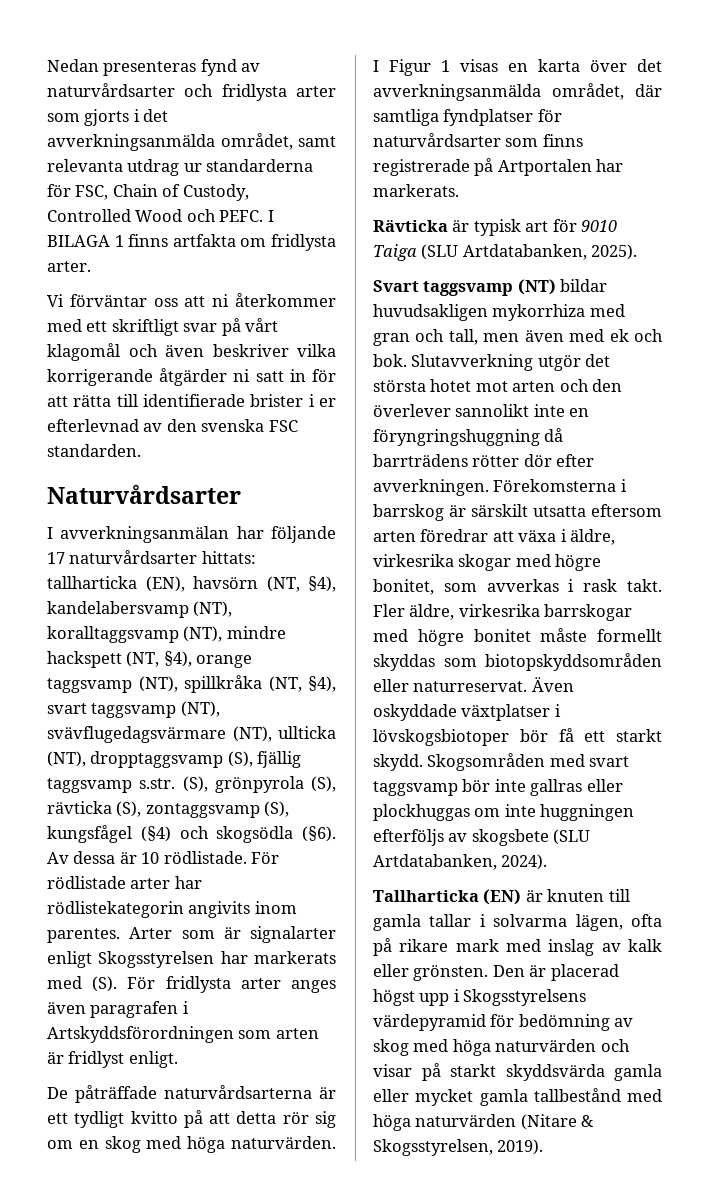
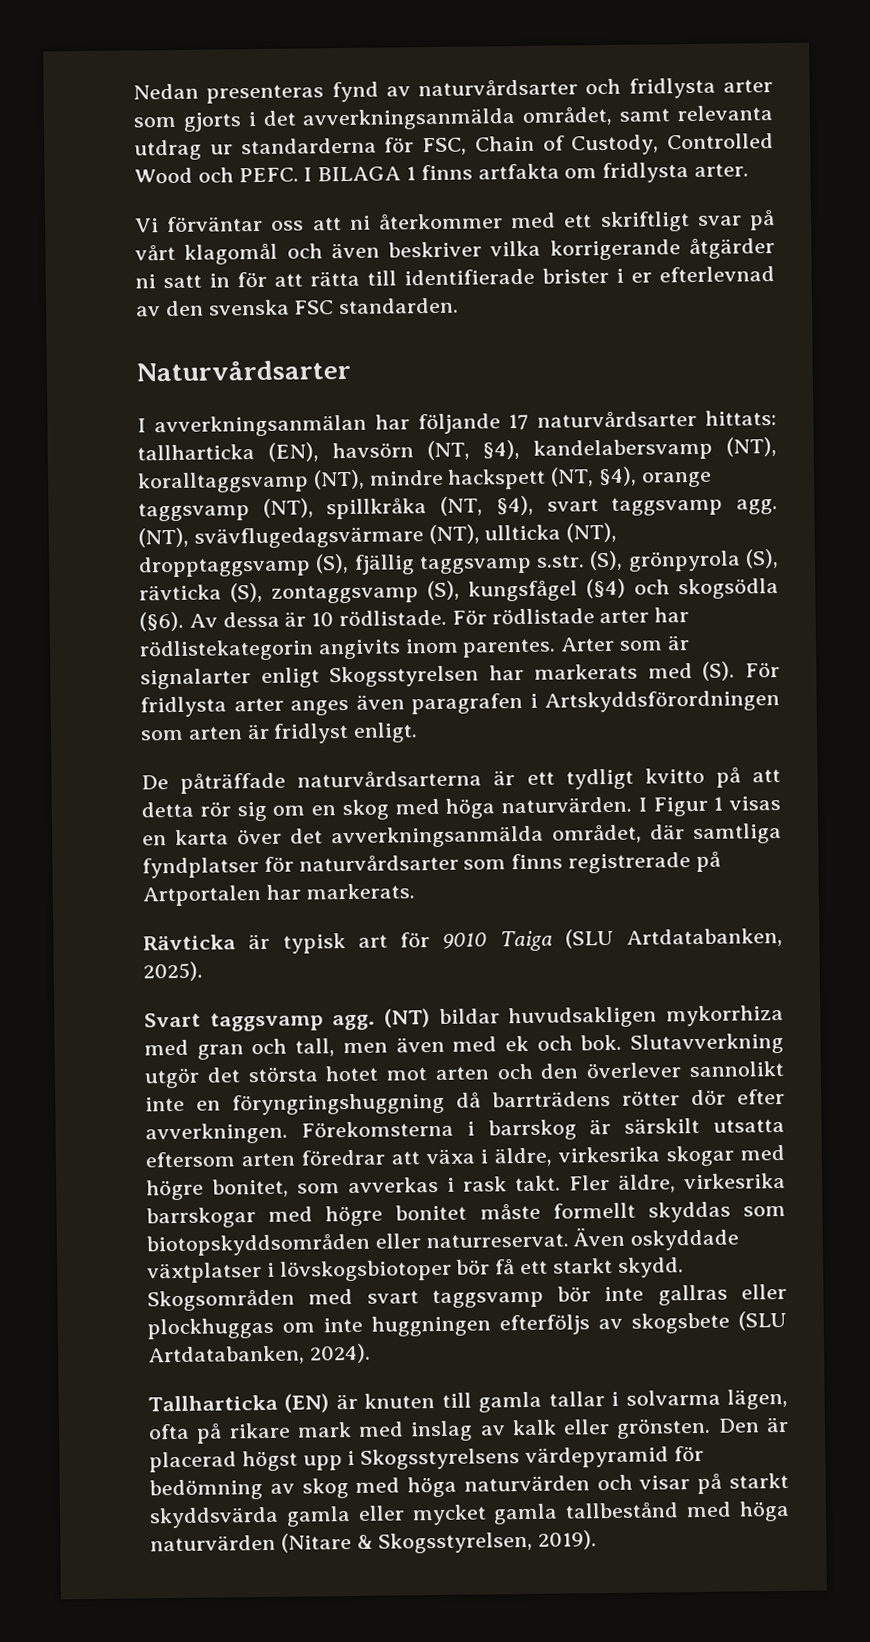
- I avverkningsanmälan har följande 17 naturvårdsarter hittats: tallharticka (EN), havsörn (NT, §4), kandelabersvamp (NT), koralltaggsvamp (NT), mindre hackspett (NT, §4), orange taggsvamp (NT), spillkråka (NT, §4), svart taggsvamp (NT), svävflugedagsvärmare (NT), ullticka (NT), dropptaggsvamp (S), fjällig taggsvamp s.str. (S), grönpyrola (S), rävticka (S), zontaggsvamp (S), kungsfågel (§4) och skogsödla (§6).
+ I avverkningsanmälan har följande 17 naturvårdsarter hittats: tallharticka (EN), havsörn (NT, §4), kandelabersvamp (NT), koralltaggsvamp (NT), mindre hackspett (NT, §4), orange taggsvamp (NT), spillkråka (NT, §4), svart taggsvamp agg. (NT), svävflugedagsvärmare (NT), ullticka (NT), dropptaggsvamp (S), fjällig taggsvamp s.str. (S), grönpyrola (S), rävticka (S), zontaggsvamp (S), kungsfågel (§4) och skogsödla (§6).
- Svart taggsvamp (NT) bildar huvudsakligen mykorrhiza med gran och tall, men även med ek och bok.
+ Svart taggsvamp agg. (NT) bildar huvudsakligen mykorrhiza med gran och tall, men även med ek och bok.

